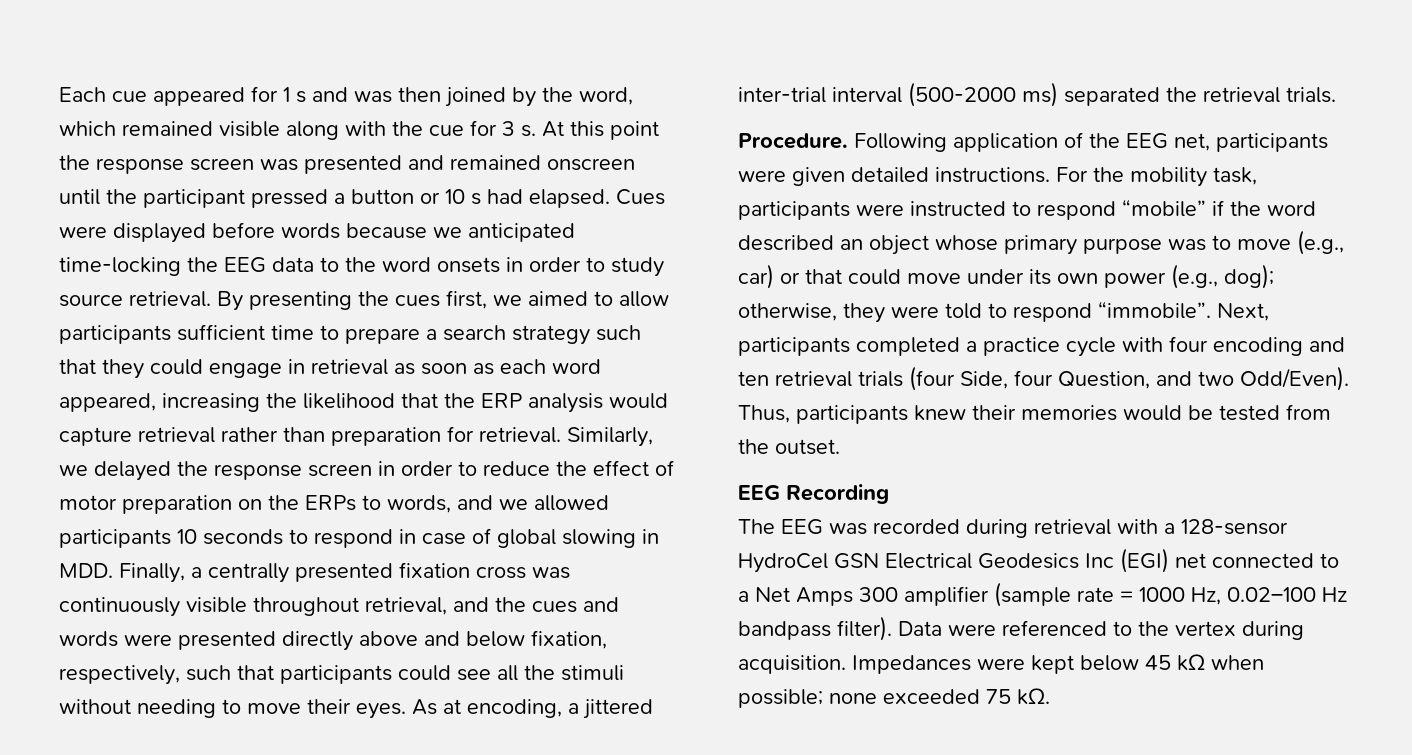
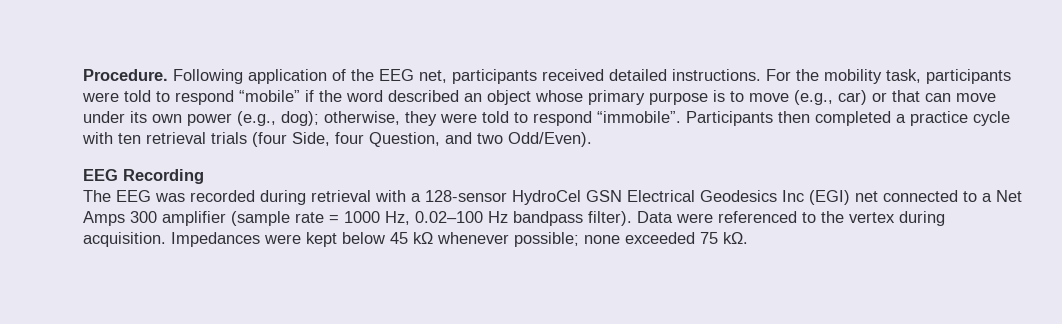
- Each cue appeared for 1 s and was then joined by the word, which remained visible along with the cue for 3 s. At this point the response screen was presented and remained onscreen until the participant pressed a button or 10 s had elapsed. Cues were displayed before words because we anticipated time-locking the EEG data to the word onsets in order to study source retrieval. By presenting the cues first, we aimed to allow participants sufficient time to prepare a search strategy such that they could engage in retrieval as soon as each word appeared, increasing the likelihood that the ERP analysis would capture retrieval rather than preparation for retrieval. Similarly, we delayed the response screen in order to reduce the effect of motor preparation on the ERPs to words, and we allowed participants 10 seconds to respond in case of global slowing in MDD. Finally, a centrally presented fixation cross was continuously visible throughout retrieval, and the cues and words were presented directly above and below fixation, respectively, such that participants could see all the stimuli without needing to move their eyes. As at encoding, a jittered inter-trial interval (500-2000 ms) separated the retrieval trials.
- Following application of the EEG net, participants were given detailed instructions.
+ Following application of the EEG net, participants received detailed instructions.
- For the mobility task, participants were instructed to respond “mobile” if the word described an object whose primary purpose was to move (e.g., car) or that could move under its own power (e.g., dog); otherwise, they were told to respond “immobile”.
+ For the mobility task, participants were told to respond “mobile” if the word described an object whose primary purpose is to move (e.g., car) or that can move under its own power (e.g., dog); otherwise, they were told to respond “immobile”.
- Next, participants completed a practice cycle with four encoding and ten retrieval trials (four Side, four Question, and two Odd/Even). Thus, participants knew their memories would be tested from the outset.
+ Participants then completed a practice cycle with ten retrieval trials (four Side, four Question, and two Odd/Even).
- Impedances were kept below 45 kΩ when possible; none exceeded 75 kΩ.
+ Impedances were kept below 45 kΩ whenever possible; none exceeded 75 kΩ.

